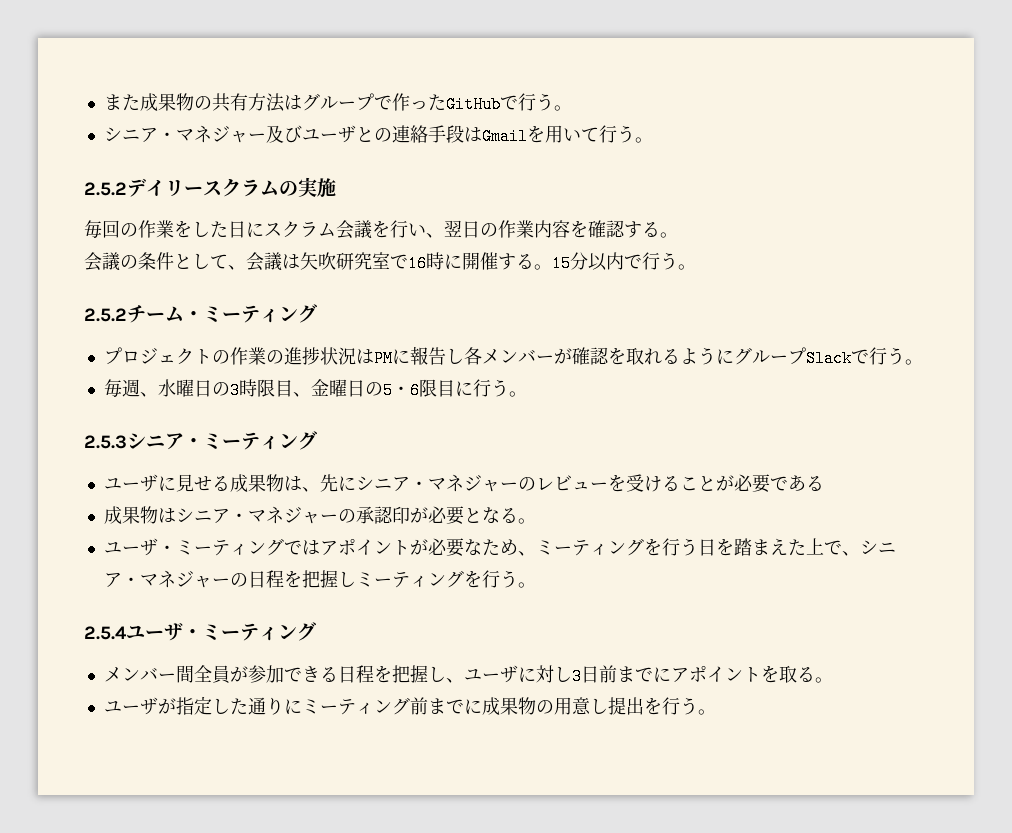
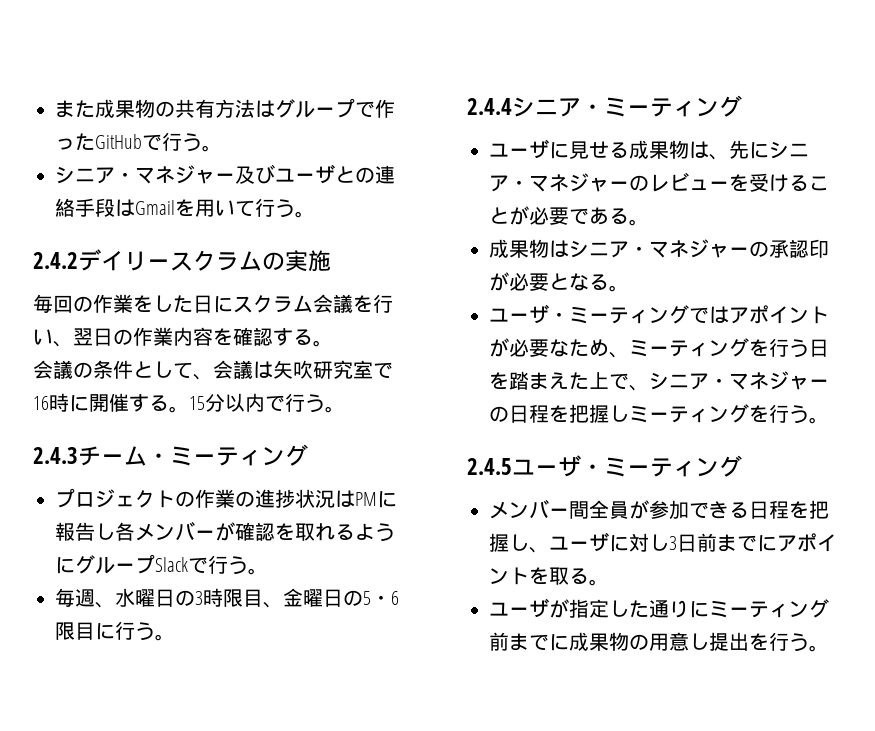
- 2.5.2デイリースクラムの実施
+ 2.4.2デイリースクラムの実施
- 2.5.2チーム・ミーティング
+ 2.4.3チーム・ミーティング
- 2.5.3シニア・ミーティング
+ 2.4.4シニア・ミーティング
- ユーザに見せる成果物は、先にシニア・マネジャーのレビューを受けることが必要である
+ ユーザに見せる成果物は、先にシニア・マネジャーのレビューを受けることが必要である。
- 2.5.4ユーザ・ミーティング
+ 2.4.5ユーザ・ミーティング

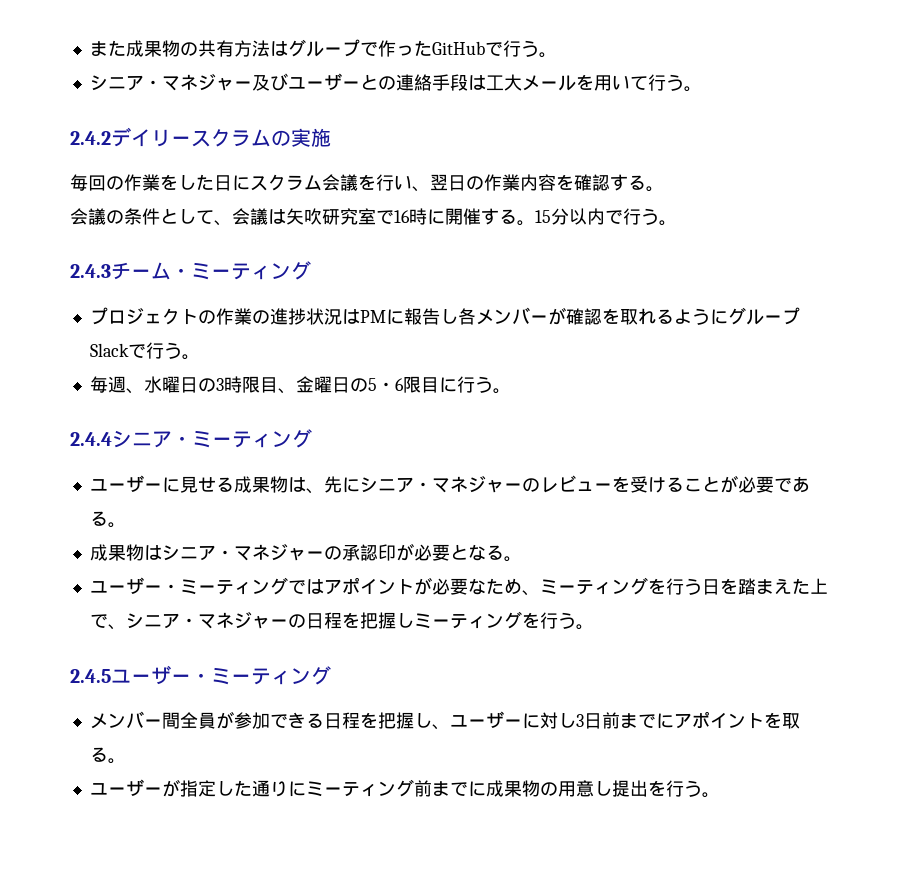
- シニア・マネジャー及びユーザとの連絡手段はGmailを用いて行う。
+ シニア・マネジャー及びユーザーとの連絡手段は工大メールを用いて行う。
- ユーザに見せる成果物は、先にシニア・マネジャーのレビューを受けることが必要である。
+ ユーザーに見せる成果物は、先にシニア・マネジャーのレビューを受けることが必要である。
- ユーザ・ミーティングではアポイントが必要なため、ミーティングを行う日を踏まえた上で、シニア・マネジャーの日程を把握しミーティングを行う。
+ ユーザー・ミーティングではアポイントが必要なため、ミーティングを行う日を踏まえた上で、シニア・マネジャーの日程を把握しミーティングを行う。
- 2.4.5ユーザ・ミーティング
+ 2.4.5ユーザー・ミーティング
- メンバー間全員が参加できる日程を把握し、ユーザに対し3日前までにアポイントを取る。
+ メンバー間全員が参加できる日程を把握し、ユーザーに対し3日前までにアポイントを取る。
- ユーザが指定した通りにミーティング前までに成果物の用意し提出を行う。
+ ユーザーが指定した通りにミーティング前までに成果物の用意し提出を行う。

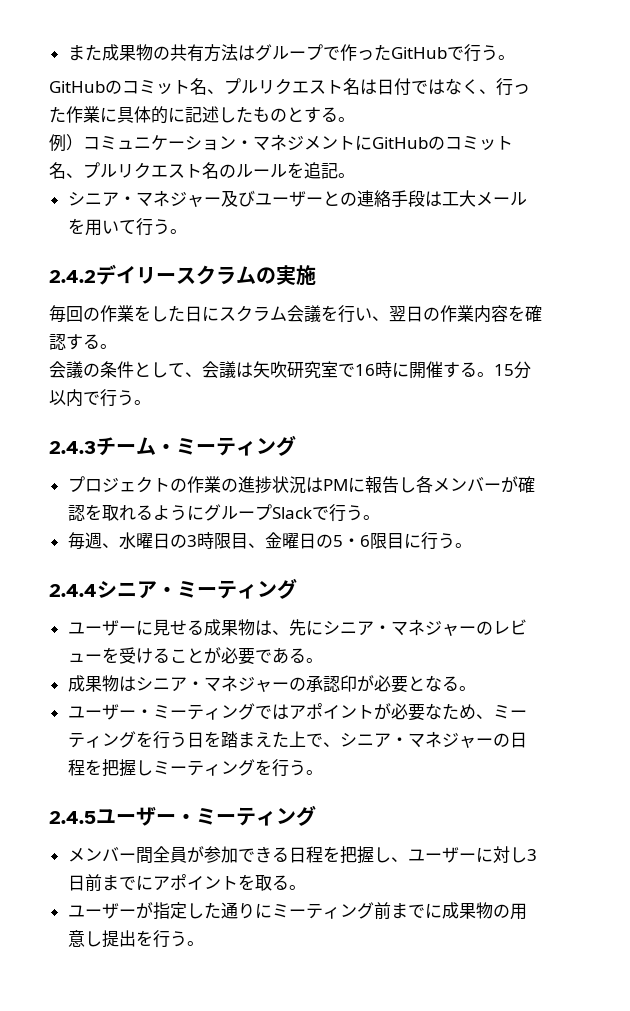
+ GitHubのコミット名、プルリクエスト名は日付ではなく、行った作業に具体的に記述したものとする。
+ 例）コミュニケーション・マネジメントにGitHubのコミット名、プルリクエスト名のルールを追記。

